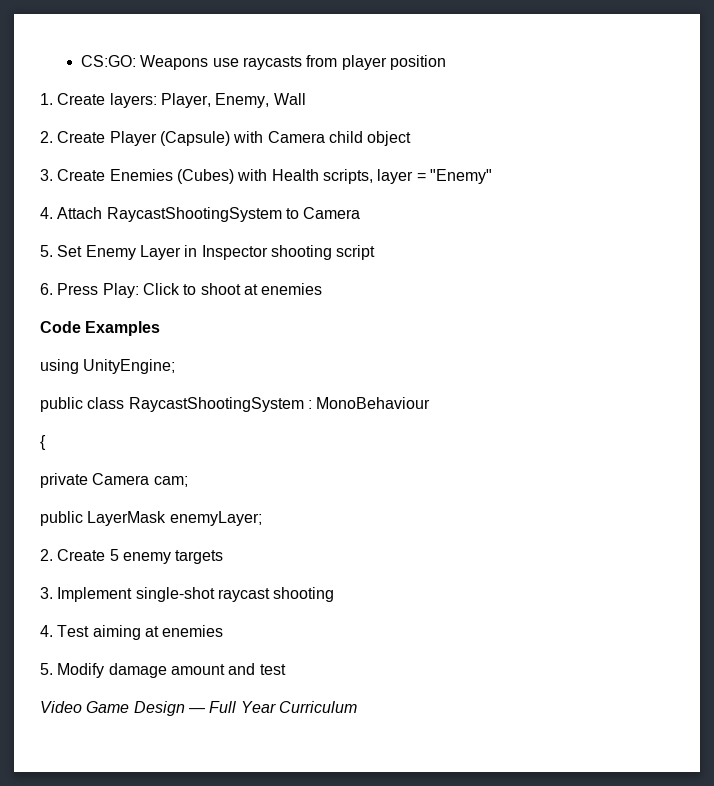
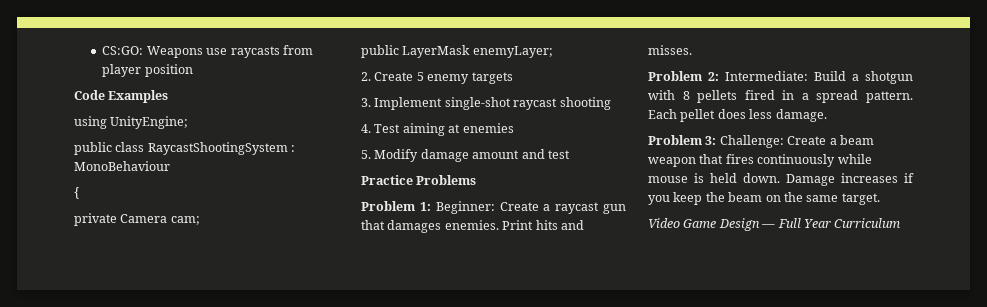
- 1. Create layers: Player, Enemy, Wall
- 2. Create Player (Capsule) with Camera child object
- 3. Create Enemies (Cubes) with Health scripts, layer = "Enemy"
- 4. Attach RaycastShootingSystem to Camera
- 5. Set Enemy Layer in Inspector shooting script
- 6. Press Play: Click to shoot at enemies
+ Practice Problems
+ Problem 1: Beginner: Create a raycast gun that damages enemies. Print hits and misses.
+ Problem 2: Intermediate: Build a shotgun with 8 pellets fired in a spread pattern. Each pellet does less damage.
+ Problem 3: Challenge: Create a beam weapon that fires continuously while mouse is held down. Damage increases if you keep the beam on the same target.

